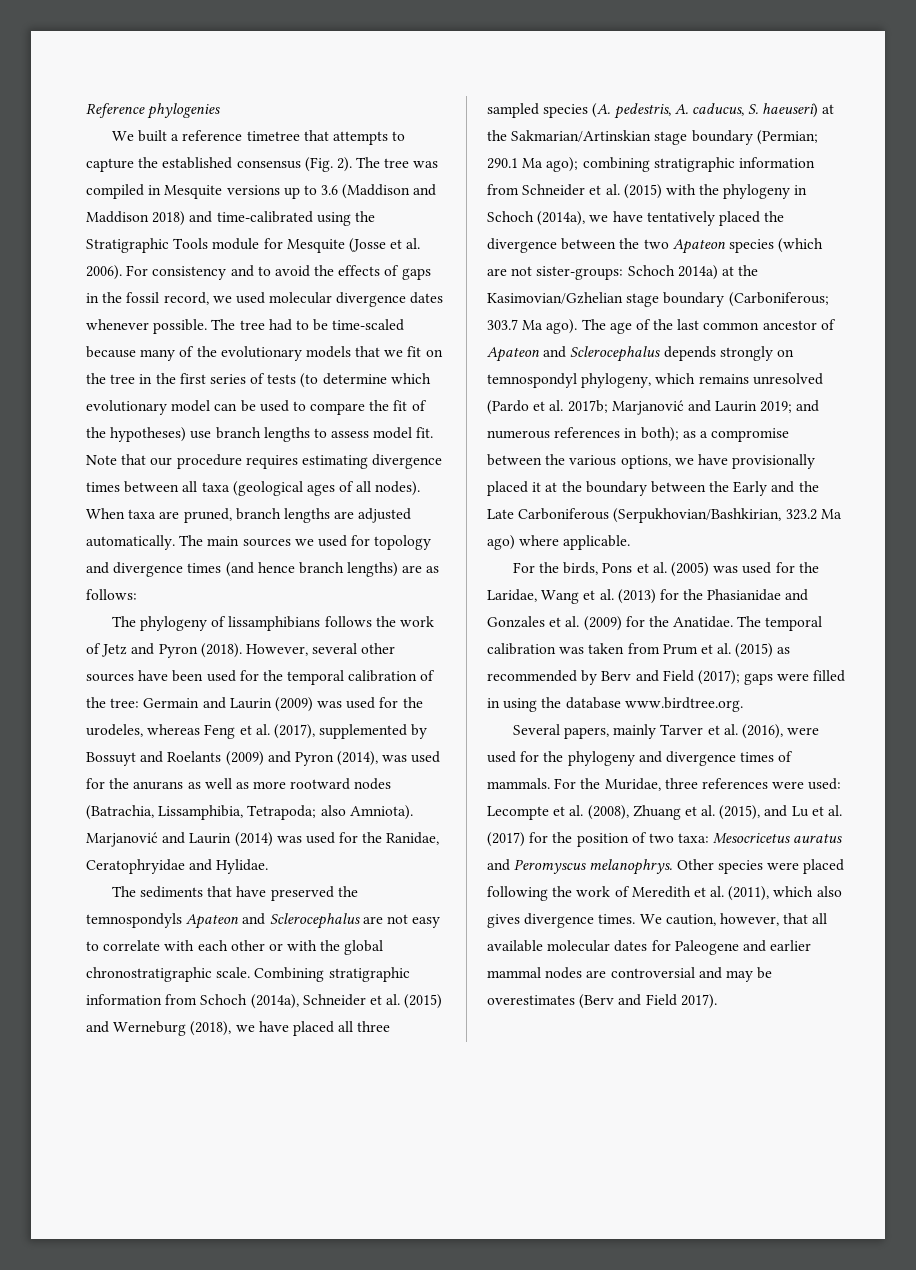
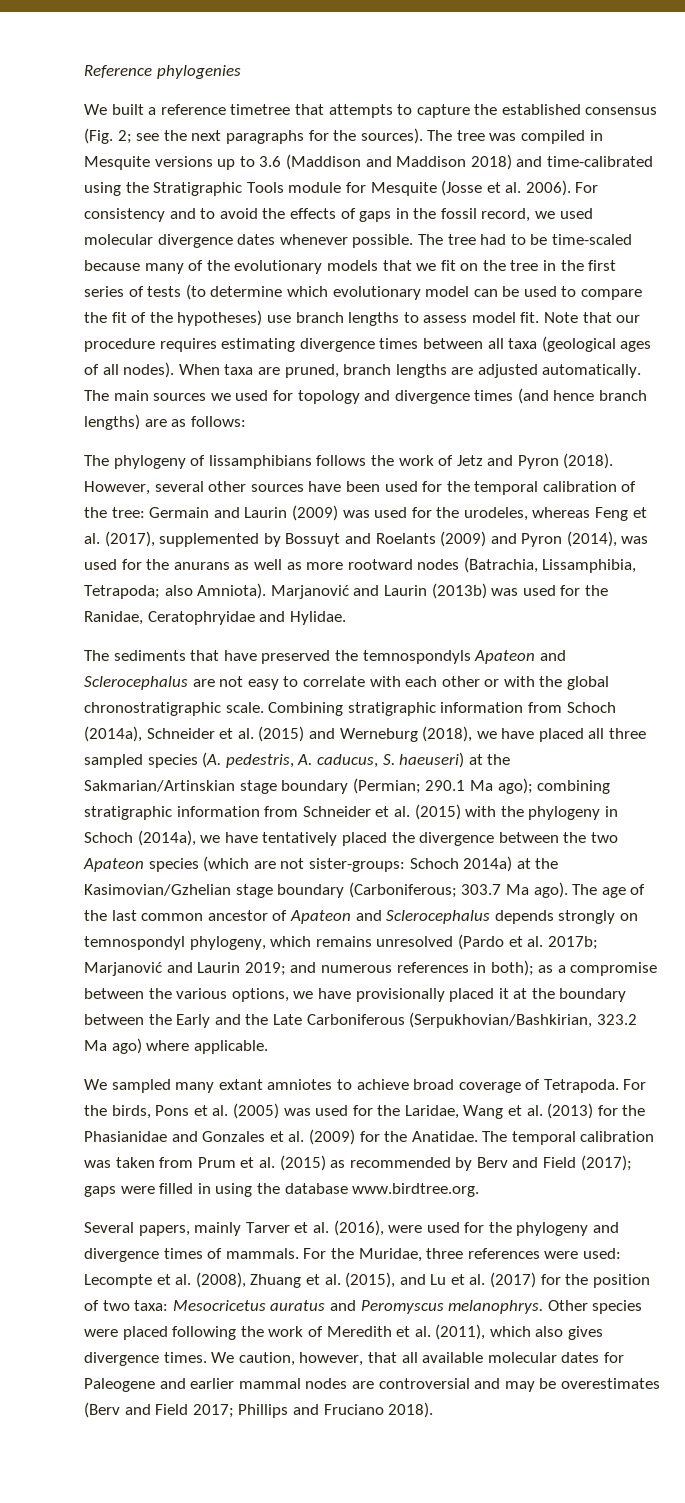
- We built a reference timetree that attempts to capture the established consensus (Fig. 2).
+ We built a reference timetree that attempts to capture the established consensus (Fig. 2; see the next paragraphs for the sources).
- Marjanović and Laurin (2014) was used for the Ranidae, Ceratophryidae and Hylidae.
+ Marjanović and Laurin (2013b) was used for the Ranidae, Ceratophryidae and Hylidae.
+ We sampled many extant amniotes to achieve broad coverage of Tetrapoda.
- We caution, however, that all available molecular dates for Paleogene and earlier mammal nodes are controversial and may be overestimates (Berv and Field 2017).
+ We caution, however, that all available molecular dates for Paleogene and earlier mammal nodes are controversial and may be overestimates (Berv and Field 2017; Phillips and Fruciano 2018).

